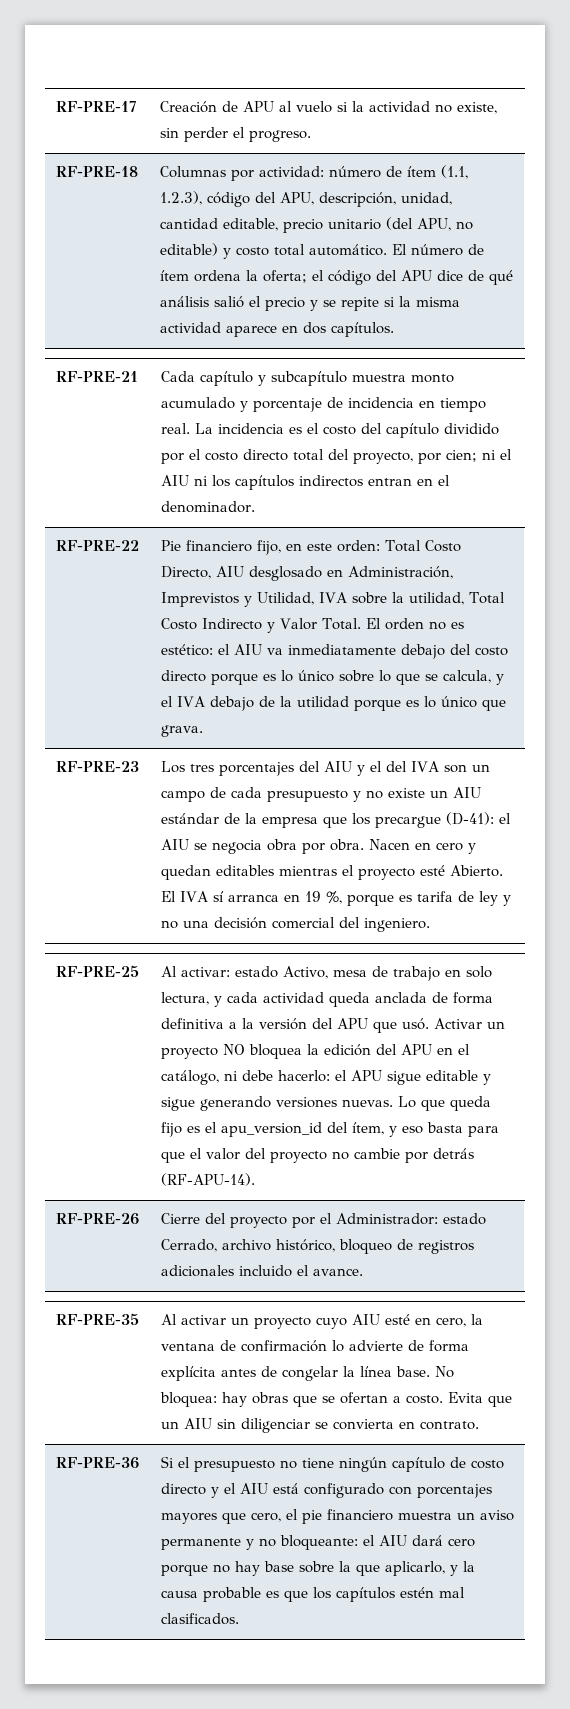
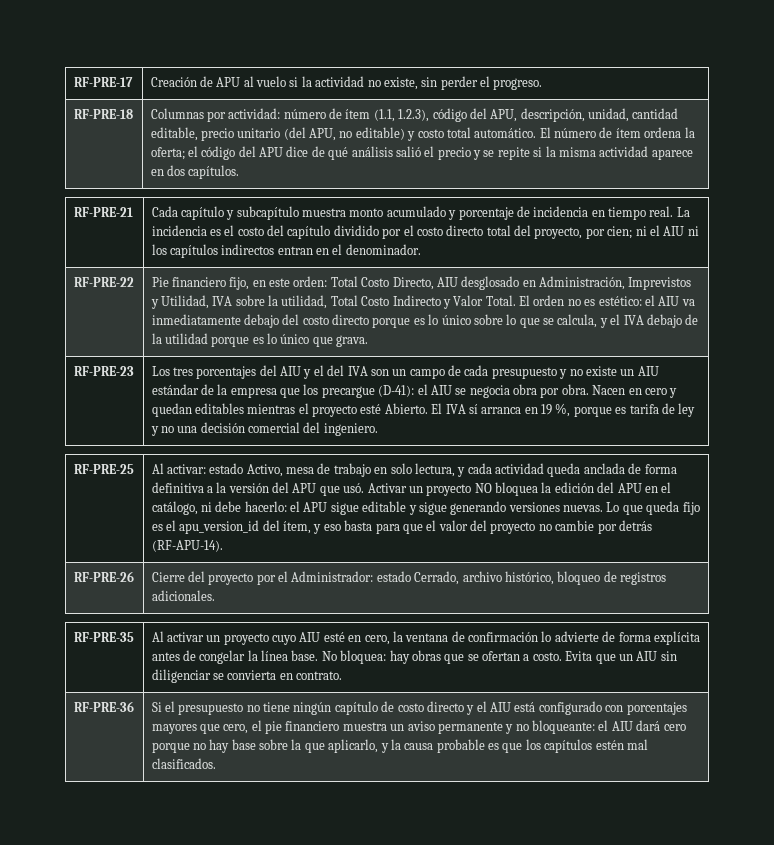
- RF-PRE-26 | Cierre del proyecto por el Administrador: estado Cerrado, archivo histórico, bloqueo de registros adicionales incluido el avance.
+ RF-PRE-26 | Cierre del proyecto por el Administrador: estado Cerrado, archivo histórico, bloqueo de registros adicionales.

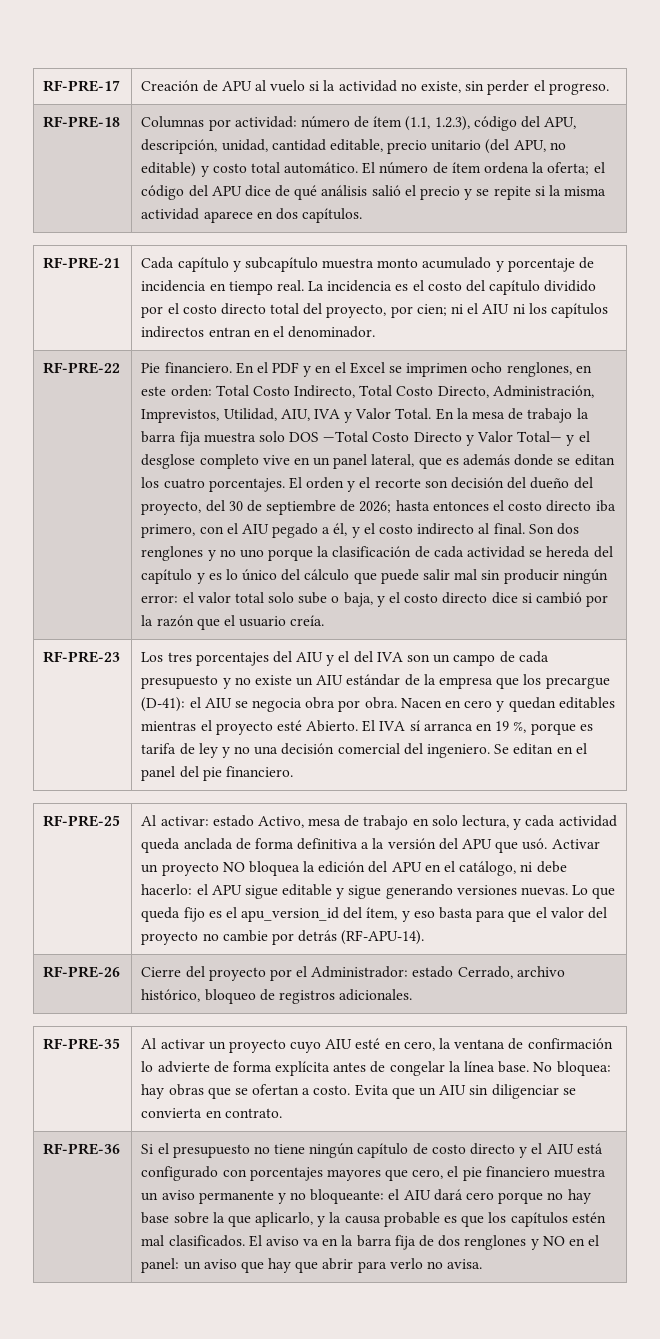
- Pie financiero fijo, en este orden: Total Costo Directo, AIU desglosado en Administración, Imprevistos y Utilidad, IVA sobre la utilidad, Total Costo Indirecto y Valor Total. El orden no es estético: el AIU va inmediatamente debajo del costo directo porque es lo único sobre lo que se calcula, y el IVA debajo de la utilidad porque es lo único que grava.
+ Pie financiero. En el PDF y en el Excel se imprimen ocho renglones, en este orden: Total Costo Indirecto, Total Costo Directo, Administración, Imprevistos, Utilidad, AIU, IVA y Valor Total. En la mesa de trabajo la barra fija muestra solo DOS —Total Costo Directo y Valor Total— y el desglose completo vive en un panel lateral, que es además donde se editan los cuatro porcentajes. El orden y el recorte son decisión del dueño del proyecto, del 30 de septiembre de 2026; hasta entonces el costo directo iba primero, con el AIU pegado a él, y el costo indirecto al final. Son dos renglones y no uno porque la clasificación de cada actividad se hereda del capítulo y es lo único del cálculo que puede salir mal sin producir ningún error: el valor total solo sube o baja, y el costo directo dice si cambió por la razón que el usuario creía.
+ Se editan en el panel del pie financiero.
+ El aviso va en la barra fija de dos renglones y NO en el panel: un aviso que hay que abrir para verlo no avisa.

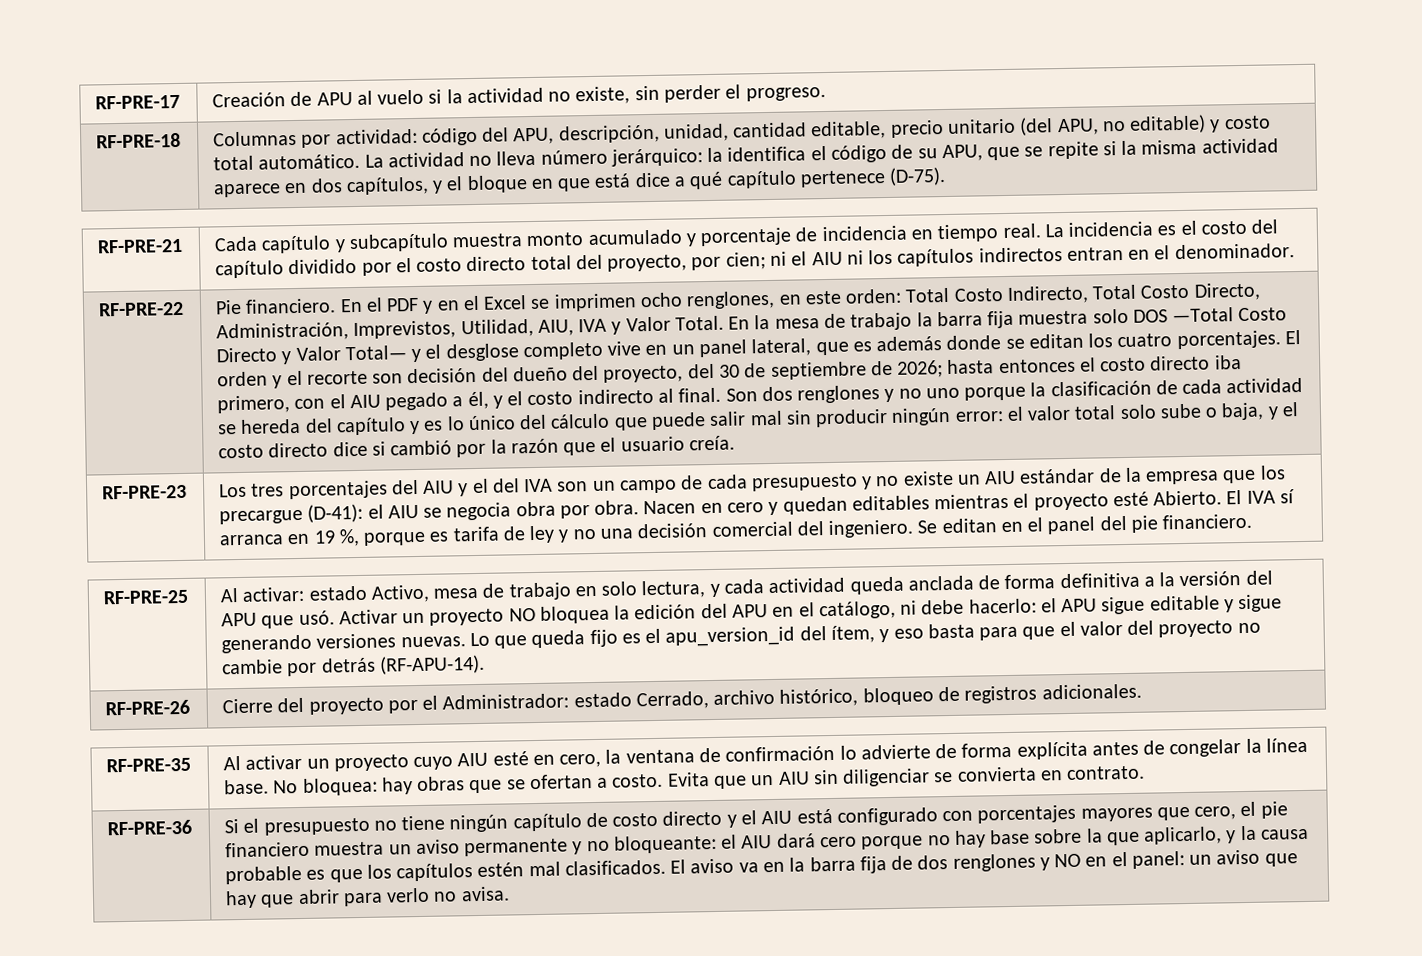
- Columnas por actividad: número de ítem (1.1, 1.2.3), código del APU, descripción, unidad, cantidad editable, precio unitario (del APU, no editable) y costo total automático.
+ Columnas por actividad: código del APU, descripción, unidad, cantidad editable, precio unitario (del APU, no editable) y costo total automático.
- El número de ítem ordena la oferta; el código del APU dice de qué análisis salió el precio y se repite si la misma actividad aparece en dos capítulos.
+ La actividad no lleva número jerárquico: la identifica el código de su APU, que se repite si la misma actividad aparece en dos capítulos, y el bloque en que está dice a qué capítulo pertenece (D-75).

